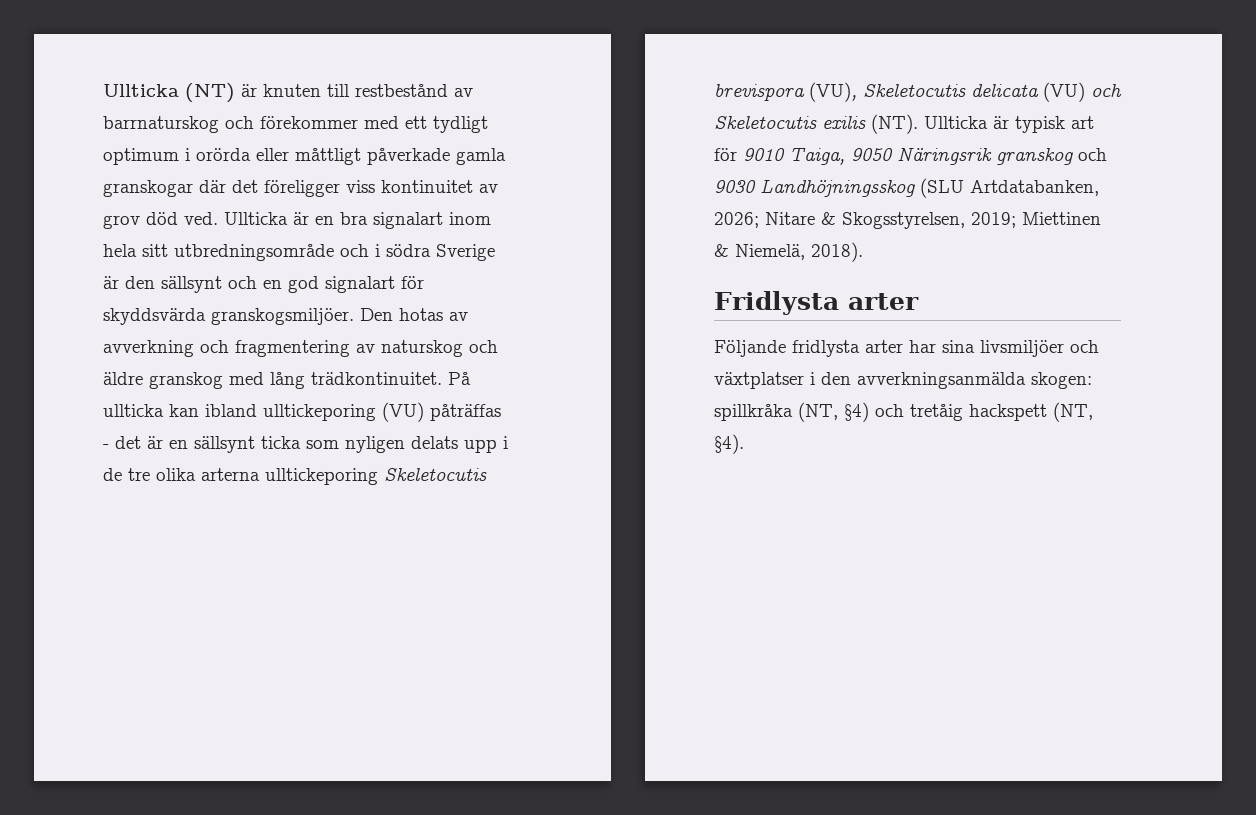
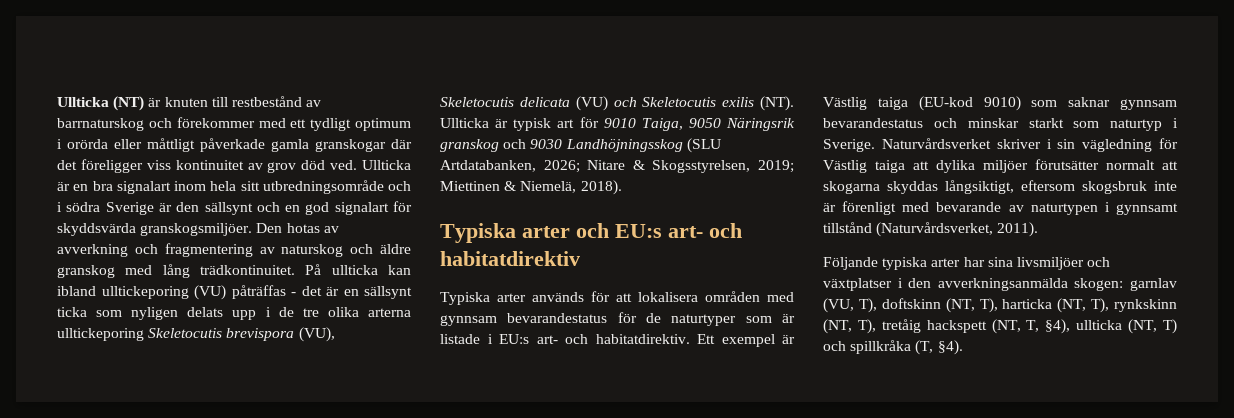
- Fridlysta arter
+ Typiska arter och EU:s art- och habitatdirektiv
+ Typiska arter används för att lokalisera områden med gynnsam bevarandestatus för de naturtyper som är listade i EU:s art- och habitatdirektiv. Ett exempel är Västlig taiga (EU-kod 9010) som saknar gynnsam bevarandestatus och minskar starkt som naturtyp i Sverige. Naturvårdsverket skriver i sin vägledning för Västlig taiga att dylika miljöer förutsätter normalt att skogarna skyddas långsiktigt, eftersom skogsbruk inte är förenligt med bevarande av naturtypen i gynnsamt tillstånd (Naturvårdsverket, 2011).
- Följande fridlysta arter har sina livsmiljöer och växtplatser i den avverkningsanmälda skogen: spillkråka (NT, §4) och tretåig hackspett (NT, §4).
+ Följande typiska arter har sina livsmiljöer och växtplatser i den avverkningsanmälda skogen: garnlav (VU, T), doftskinn (NT, T), harticka (NT, T), rynkskinn (NT, T), tretåig hackspett (NT, T, §4), ullticka (NT, T) och spillkråka (T, §4).

